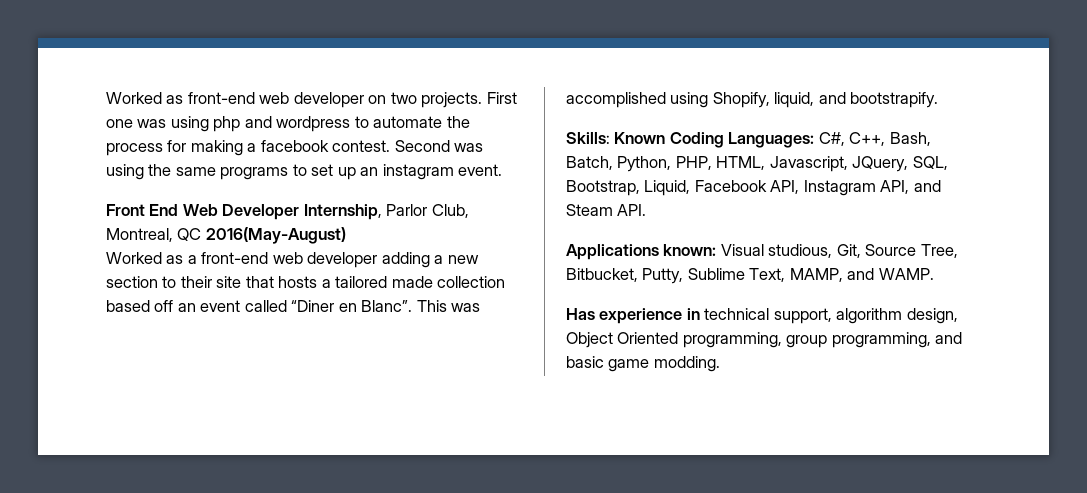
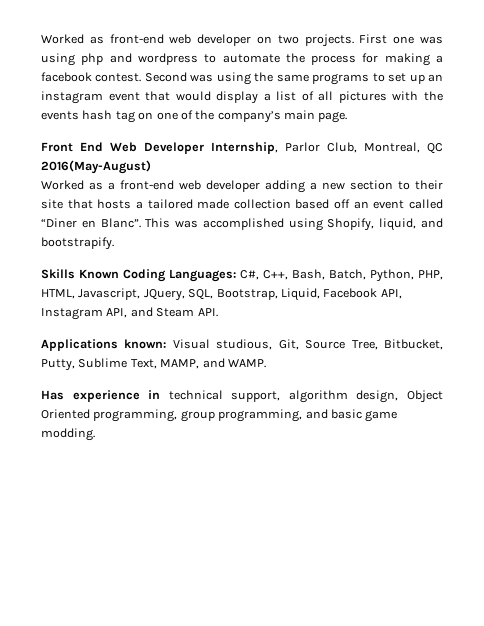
- Second was using the same programs to set up an instagram event.
+ Second was using the same programs to set up an instagram event that would display a list of all pictures with the events hash tag on one of the company’s main page.
- Skills: Known Coding Languages: C#, C++, Bash, Batch, Python, PHP, HTML, Javascript, JQuery, SQL, Bootstrap, Liquid, Facebook API, Instagram API, and Steam API.
+ Skills Known Coding Languages: C#, C++, Bash, Batch, Python, PHP, HTML, Javascript, JQuery, SQL, Bootstrap, Liquid, Facebook API, Instagram API, and Steam API.

